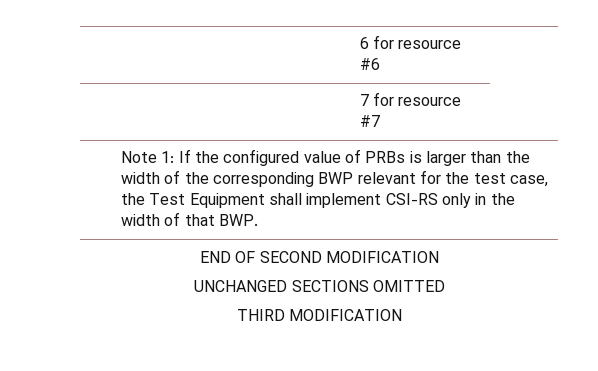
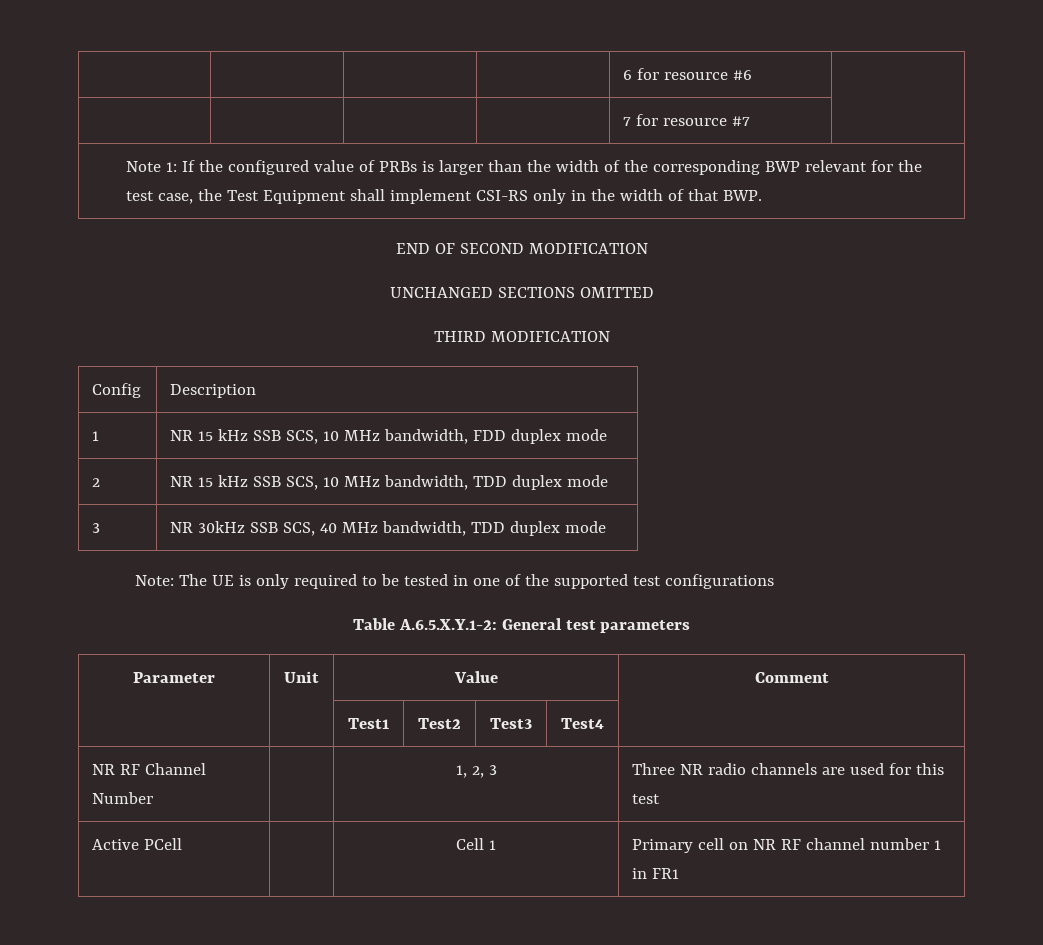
+ Config | Description
+ 1 | NR 15 kHz SSB SCS, 10 MHz bandwidth, FDD duplex mode
+ 2 | NR 15 kHz SSB SCS, 10 MHz bandwidth, TDD duplex mode
+ 3 | NR 30kHz SSB SCS, 40 MHz bandwidth, TDD duplex mode
+ Note: The UE is only required to be tested in one of the supported test configurations
+ Table A.6.5.X.Y.1-2: General test parameters
+ Parameter | Unit | Value | Comment
+ | | Test1 | Test2 | Test3 | Test4 |
+ NR RF Channel Number | | 1, 2, 3 | Three NR radio channels are used for this test
+ Active PCell | | Cell 1 | Primary cell on NR RF channel number 1 in FR1

